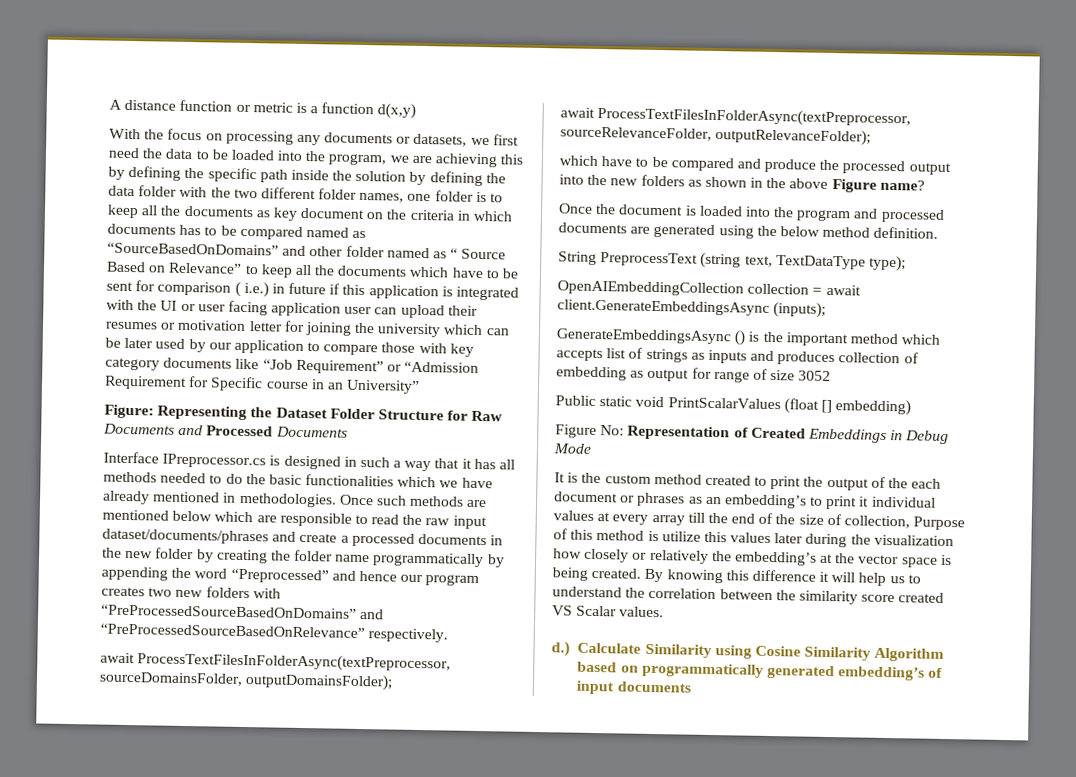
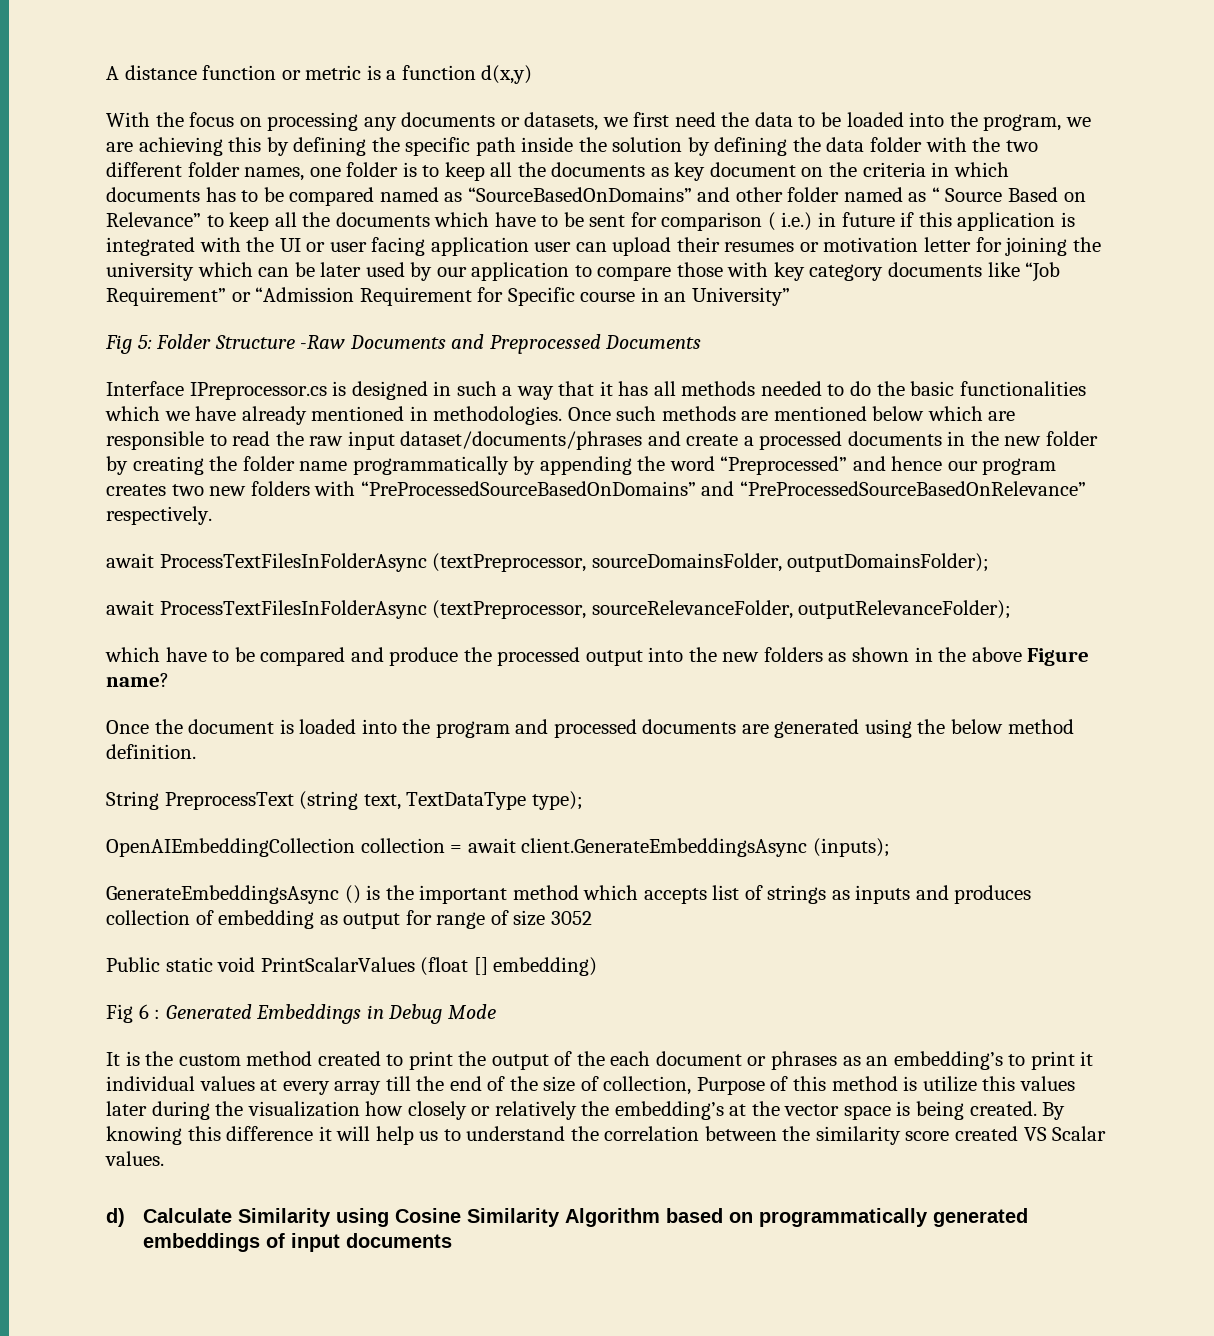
- Figure: Representing the Dataset Folder Structure for Raw Documents and Processed Documents
+ Fig 5: Folder Structure -Raw Documents and Preprocessed Documents
- await ProcessTextFilesInFolderAsync(textPreprocessor, sourceDomainsFolder, outputDomainsFolder);
+ await ProcessTextFilesInFolderAsync (textPreprocessor, sourceDomainsFolder, outputDomainsFolder);
- await ProcessTextFilesInFolderAsync(textPreprocessor, sourceRelevanceFolder, outputRelevanceFolder);
+ await ProcessTextFilesInFolderAsync (textPreprocessor, sourceRelevanceFolder, outputRelevanceFolder);
- Figure No: Representation of Created Embeddings in Debug Mode
+ Fig 6 : Generated Embeddings in Debug Mode
- d.) Calculate Similarity using Cosine Similarity Algorithm based on programmatically generated embedding’s of input documents
+ d) Calculate Similarity using Cosine Similarity Algorithm based on programmatically generated embeddings of input documents

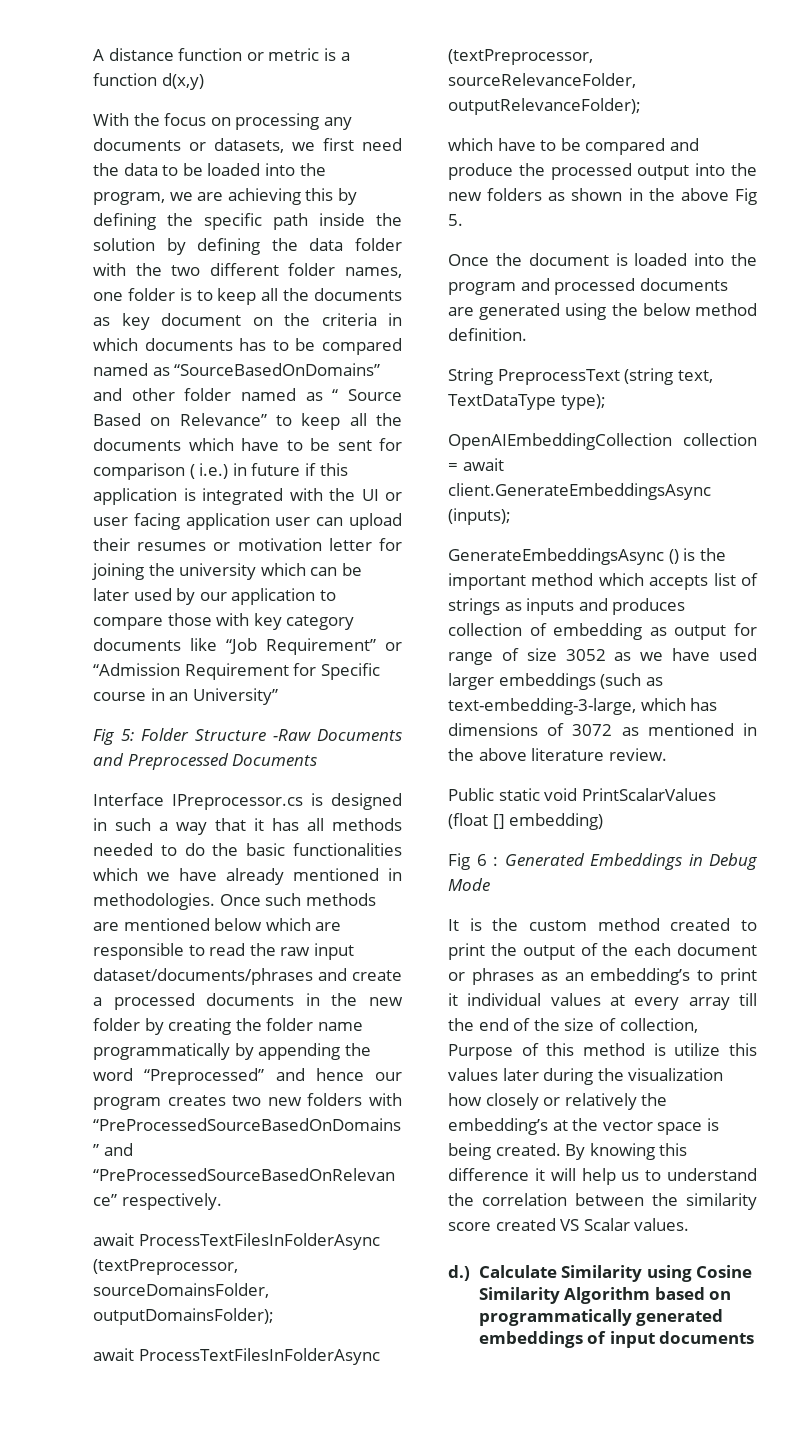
- which have to be compared and produce the processed output into the new folders as shown in the above Figure name?
+ which have to be compared and produce the processed output into the new folders as shown in the above Fig 5.
- GenerateEmbeddingsAsync () is the important method which accepts list of strings as inputs and produces collection of embedding as output for range of size 3052
+ GenerateEmbeddingsAsync () is the important method which accepts list of strings as inputs and produces collection of embedding as output for range of size 3052 as we have used larger embeddings (such as text-embedding-3-large, which has dimensions of 3072 as mentioned in the above literature review.
- d) Calculate Similarity using Cosine Similarity Algorithm based on programmatically generated embeddings of input documents
+ d.) Calculate Similarity using Cosine Similarity Algorithm based on programmatically generated embeddings of input documents

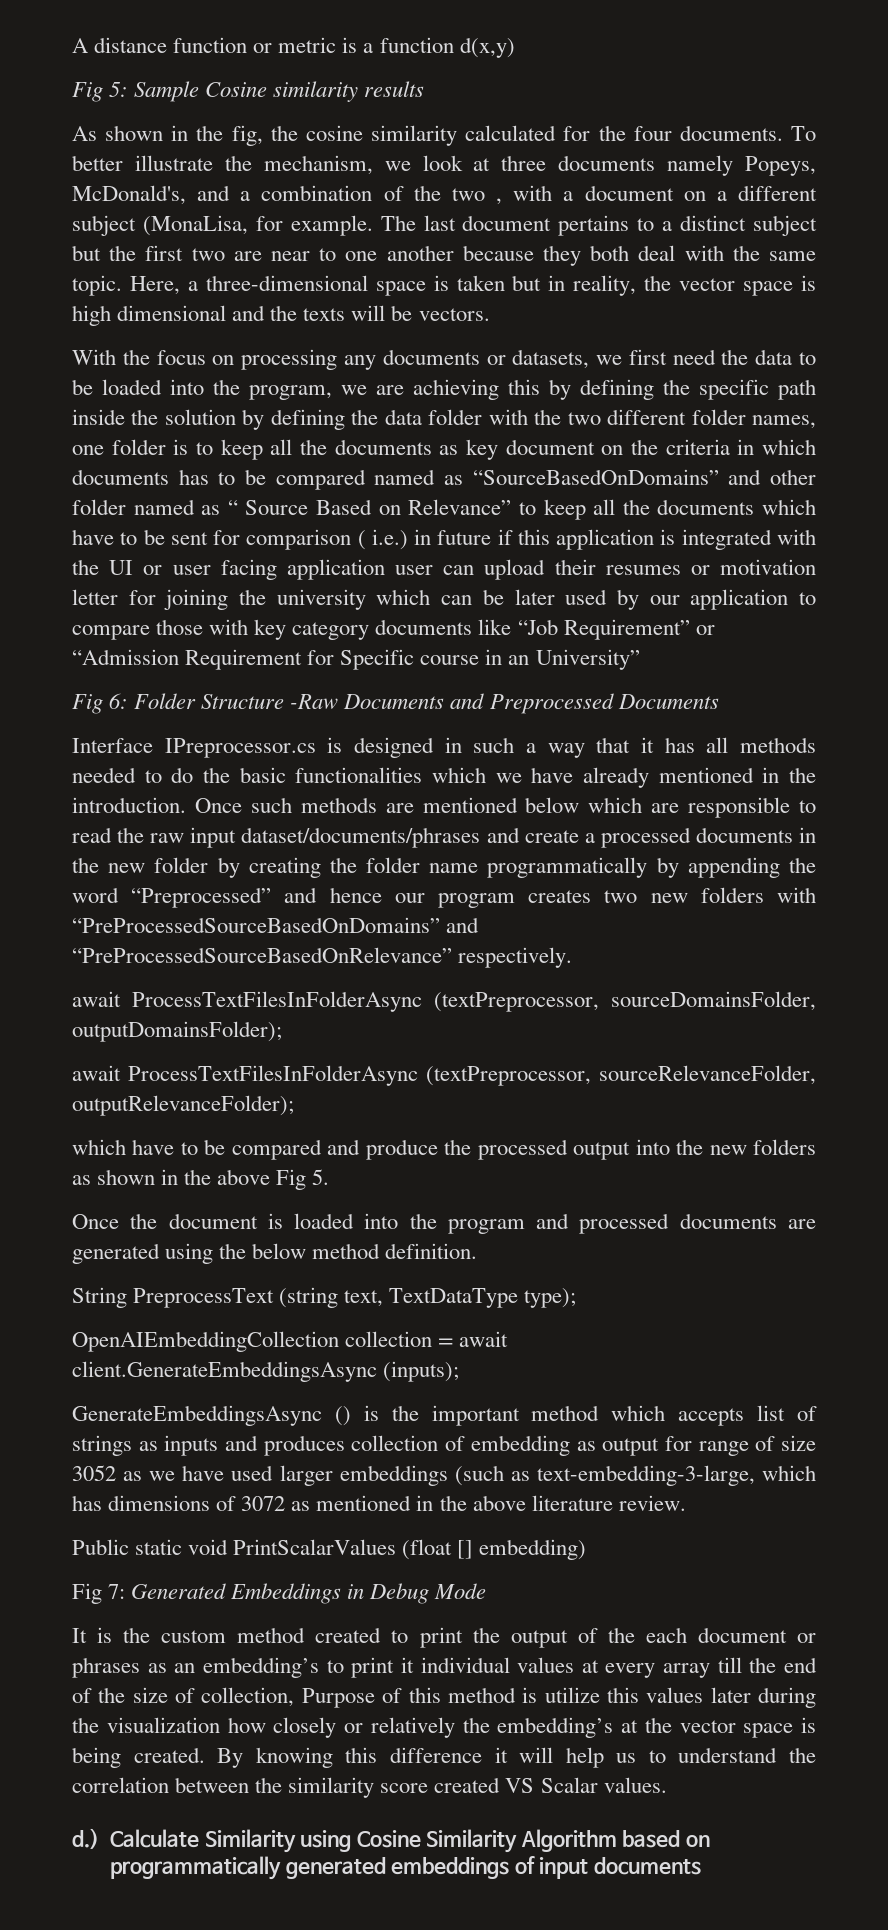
+ Fig 5: Sample Cosine similarity results
+ As shown in the fig, the cosine similarity calculated for the four documents. To better illustrate the mechanism, we look at three documents namely Popeys, McDonald's, and a combination of the two , with a document on a different subject (MonaLisa, for example. The last document pertains to a distinct subject but the first two are near to one another because they both deal with the same topic. Here, a three-dimensional space is taken but in reality, the vector space is high dimensional and the texts will be vectors.
- Fig 5: Folder Structure -Raw Documents and Preprocessed Documents
+ Fig 6: Folder Structure -Raw Documents and Preprocessed Documents
- Interface IPreprocessor.cs is designed in such a way that it has all methods needed to do the basic functionalities which we have already mentioned in methodologies.
+ Interface IPreprocessor.cs is designed in such a way that it has all methods needed to do the basic functionalities which we have already mentioned in the introduction.
- Fig 6 : Generated Embeddings in Debug Mode
+ Fig 7: Generated Embeddings in Debug Mode

